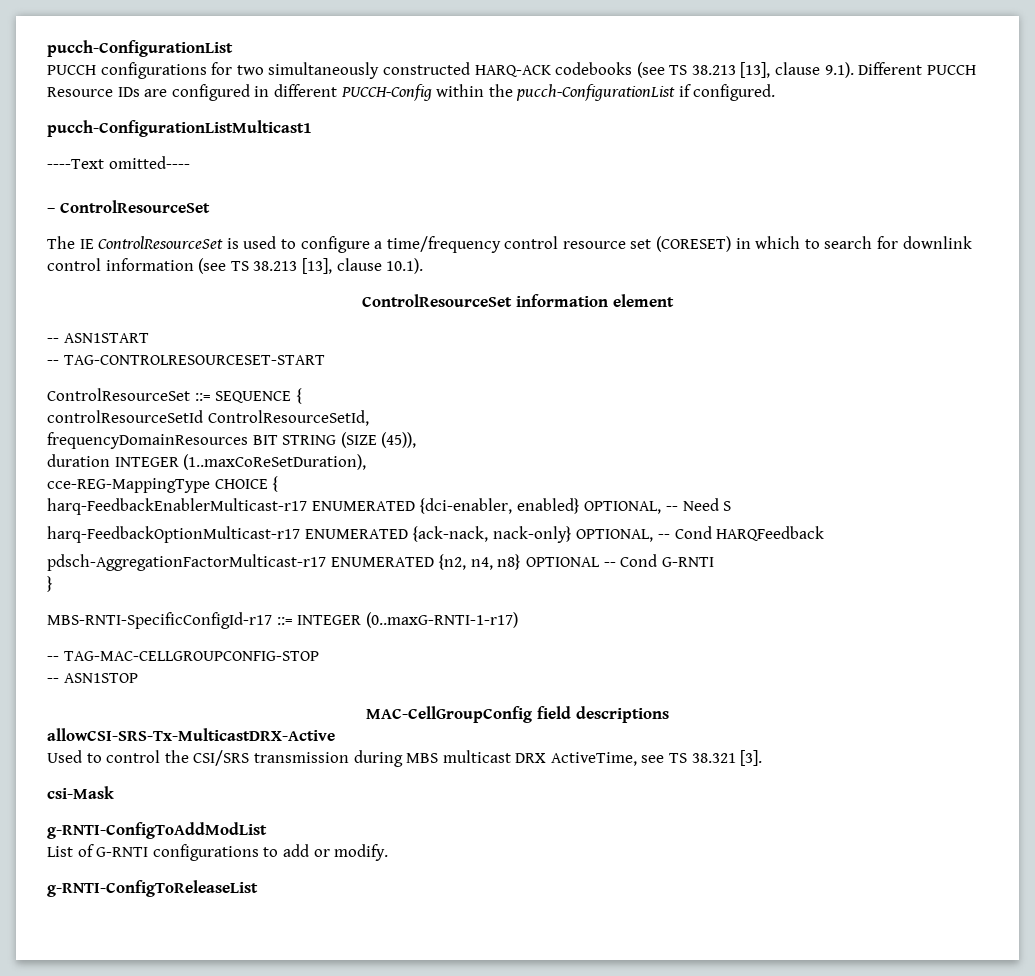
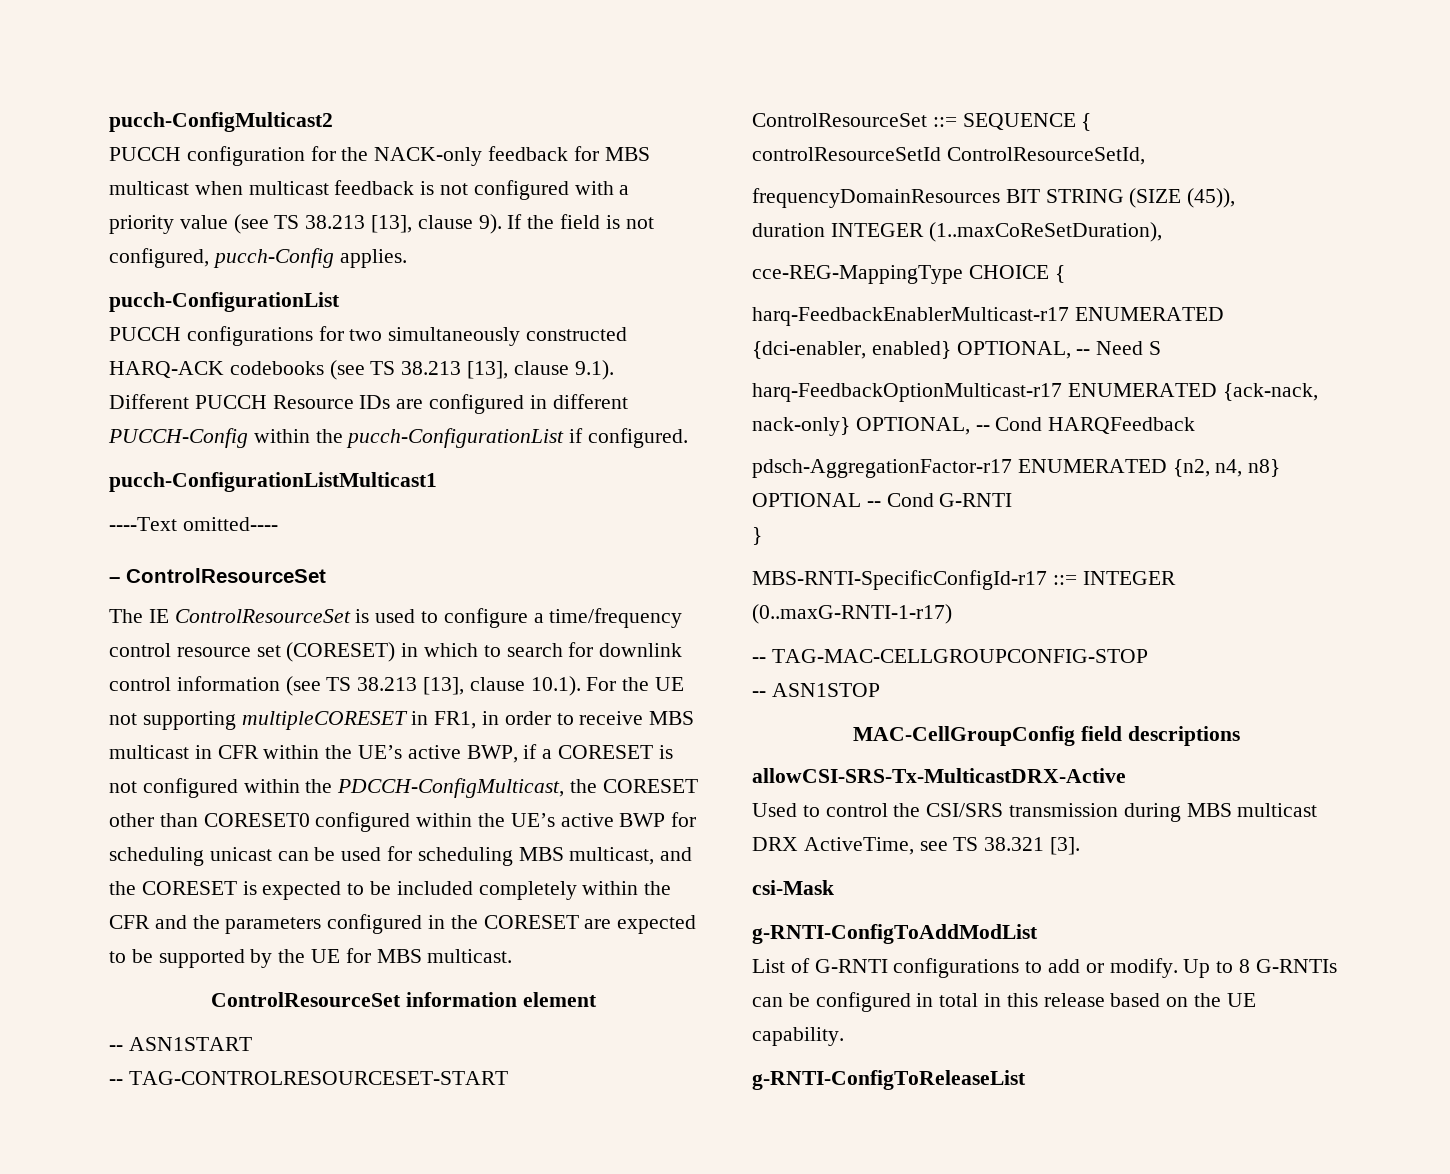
+ pucch-ConfigMulticast2
+ PUCCH configuration for the NACK-only feedback for MBS multicast when multicast feedback is not configured with a priority value (see TS 38.213 [13], clause 9). If the field is not configured, pucch-Config applies.
- The IE ControlResourceSet is used to configure a time/frequency control resource set (CORESET) in which to search for downlink control information (see TS 38.213 [13], clause 10.1).
+ The IE ControlResourceSet is used to configure a time/frequency control resource set (CORESET) in which to search for downlink control information (see TS 38.213 [13], clause 10.1). For the UE not supporting multipleCORESET in FR1, in order to receive MBS multicast in CFR within the UE’s active BWP, if a CORESET is not configured within the PDCCH-ConfigMulticast, the CORESET other than CORESET0 configured within the UE’s active BWP for scheduling unicast can be used for scheduling MBS multicast, and the CORESET is expected to be included completely within the CFR and the parameters configured in the CORESET are expected to be supported by the UE for MBS multicast.
- pdsch-AggregationFactorMulticast-r17 ENUMERATED {n2, n4, n8} OPTIONAL -- Cond G-RNTI
+ pdsch-AggregationFactor-r17 ENUMERATED {n2, n4, n8} OPTIONAL -- Cond G-RNTI
+ Up to 8 G-RNTIs can be configured in total in this release based on the UE capability.

